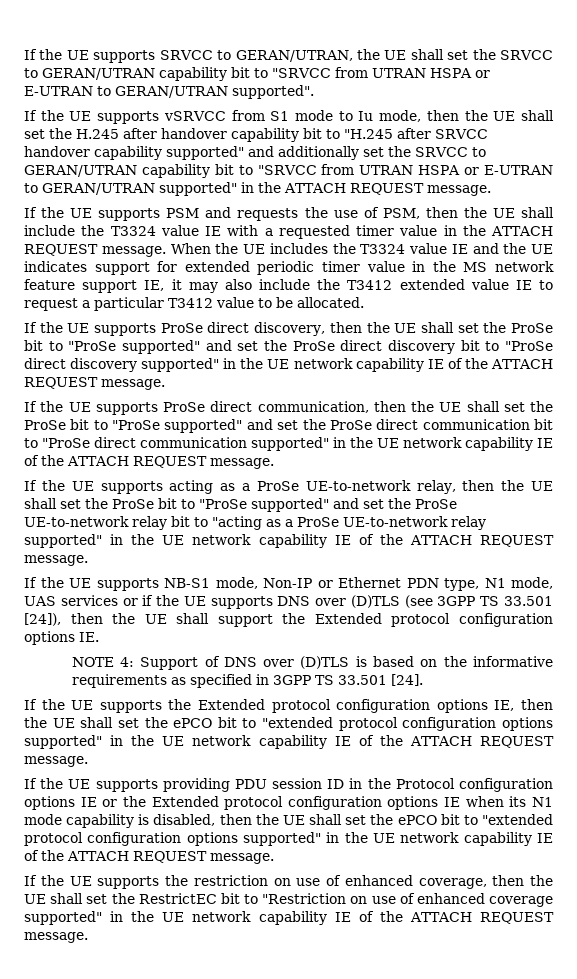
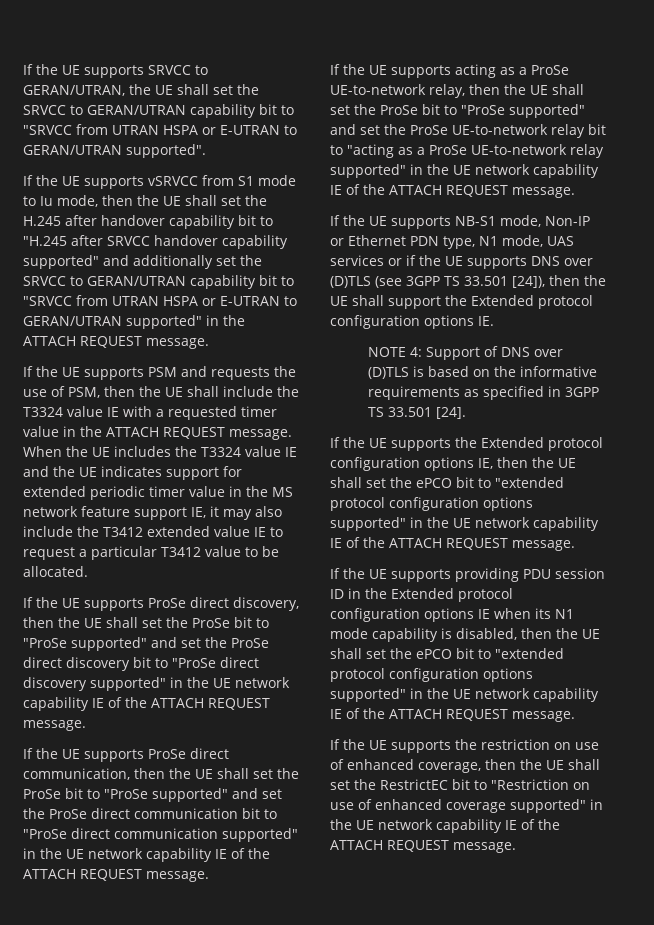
- If the UE supports providing PDU session ID in the Protocol configuration options IE or the Extended protocol configuration options IE when its N1 mode capability is disabled, then the UE shall set the ePCO bit to "extended protocol configuration options supported" in the UE network capability IE of the ATTACH REQUEST message.
+ If the UE supports providing PDU session ID in the Extended protocol configuration options IE when its N1 mode capability is disabled, then the UE shall set the ePCO bit to "extended protocol configuration options supported" in the UE network capability IE of the ATTACH REQUEST message.

